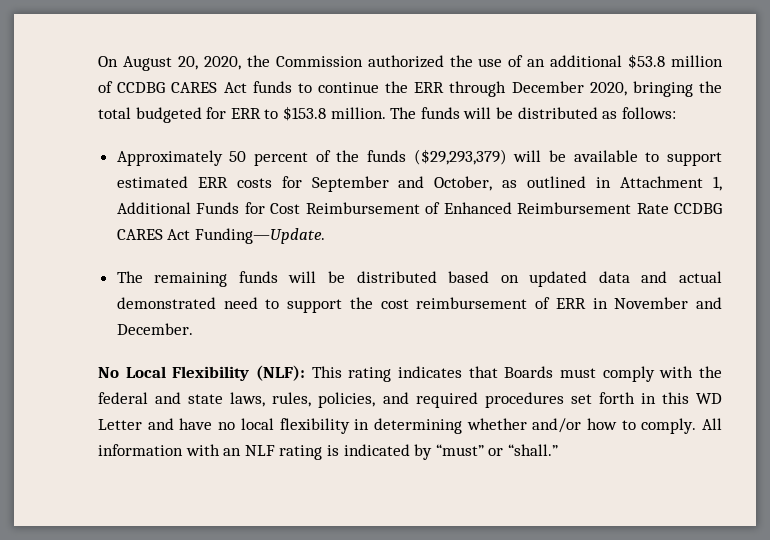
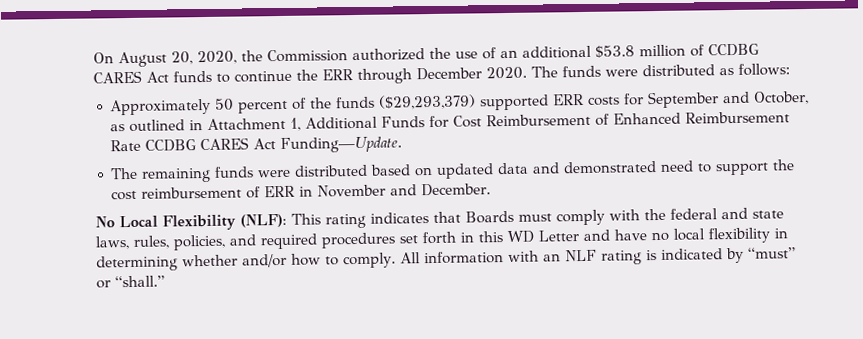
- On August 20, 2020, the Commission authorized the use of an additional $53.8 million of CCDBG CARES Act funds to continue the ERR through December 2020, bringing the total budgeted for ERR to $153.8 million. The funds will be distributed as follows:
+ On August 20, 2020, the Commission authorized the use of an additional $53.8 million of CCDBG CARES Act funds to continue the ERR through December 2020. The funds were distributed as follows:
- Approximately 50 percent of the funds ($29,293,379) will be available to support estimated ERR costs for September and October, as outlined in Attachment 1, Additional Funds for Cost Reimbursement of Enhanced Reimbursement Rate CCDBG CARES Act Funding—Update.
+ Approximately 50 percent of the funds ($29,293,379) supported ERR costs for September and October, as outlined in Attachment 1, Additional Funds for Cost Reimbursement of Enhanced Reimbursement Rate CCDBG CARES Act Funding—Update.
- The remaining funds will be distributed based on updated data and actual demonstrated need to support the cost reimbursement of ERR in November and December.
+ The remaining funds were distributed based on updated data and demonstrated need to support the cost reimbursement of ERR in November and December.

